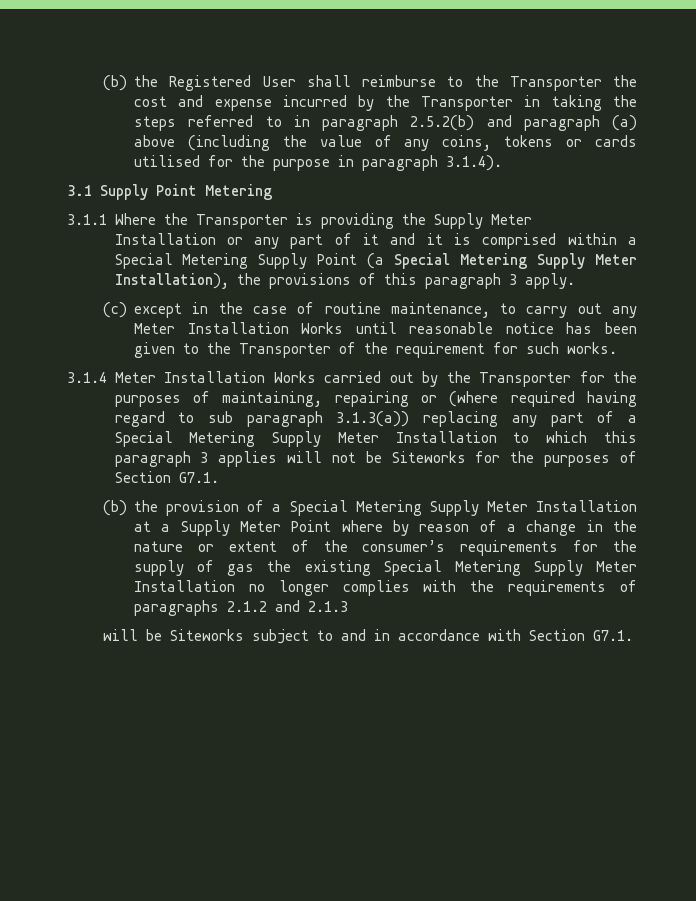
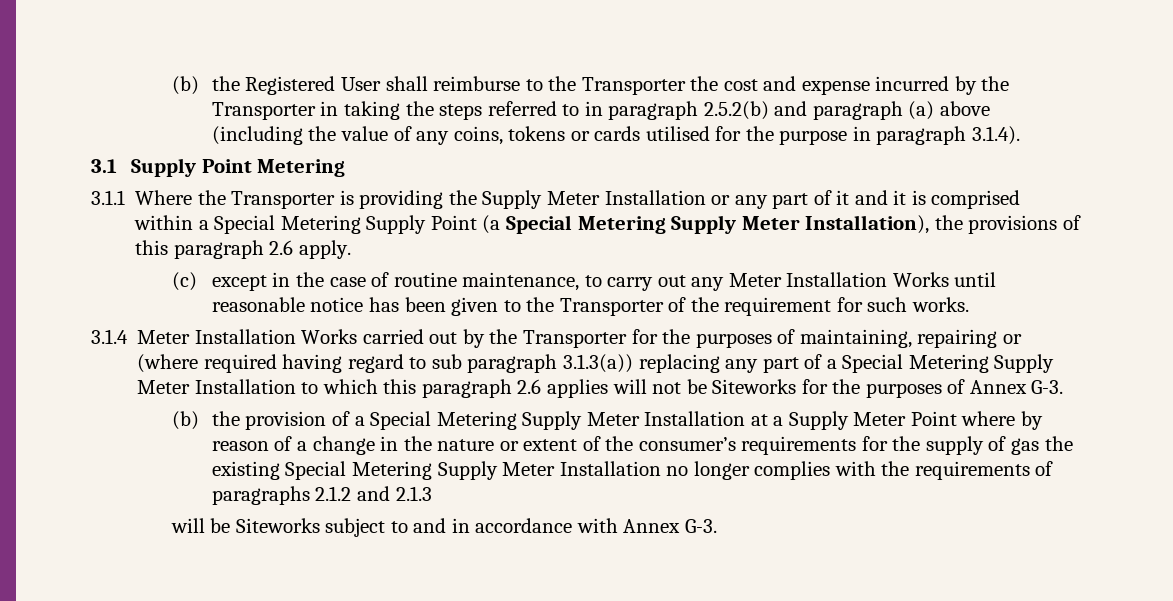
- 3.1.1 Where the Transporter is providing the Supply Meter Installation or any part of it and it is comprised within a Special Metering Supply Point (a Special Metering Supply Meter Installation), the provisions of this paragraph 3 apply.
+ 3.1.1 Where the Transporter is providing the Supply Meter Installation or any part of it and it is comprised within a Special Metering Supply Point (a Special Metering Supply Meter Installation), the provisions of this paragraph 2.6 apply.
- 3.1.4 Meter Installation Works carried out by the Transporter for the purposes of maintaining, repairing or (where required having regard to sub paragraph 3.1.3(a)) replacing any part of a Special Metering Supply Meter Installation to which this paragraph 3 applies will not be Siteworks for the purposes of Section G7.1.
+ 3.1.4 Meter Installation Works carried out by the Transporter for the purposes of maintaining, repairing or (where required having regard to sub paragraph 3.1.3(a)) replacing any part of a Special Metering Supply Meter Installation to which this paragraph 2.6 applies will not be Siteworks for the purposes of Annex G-3.
- will be Siteworks subject to and in accordance with Section G7.1.
+ will be Siteworks subject to and in accordance with Annex G-3.

